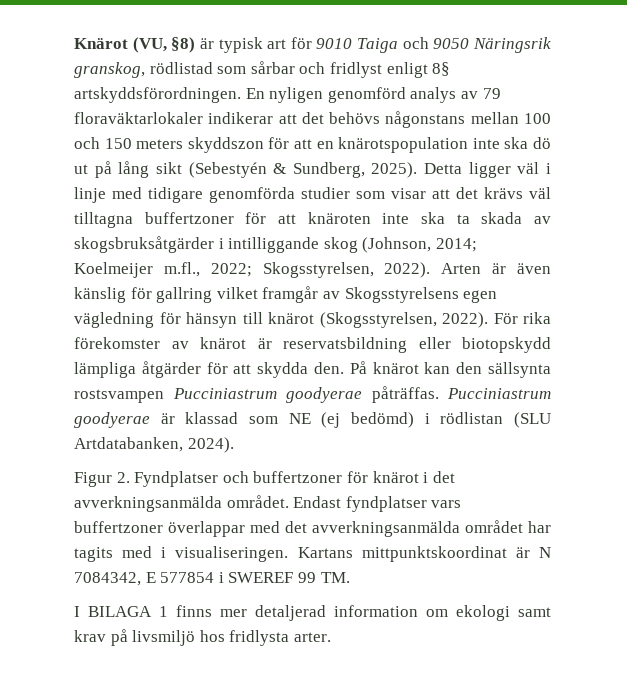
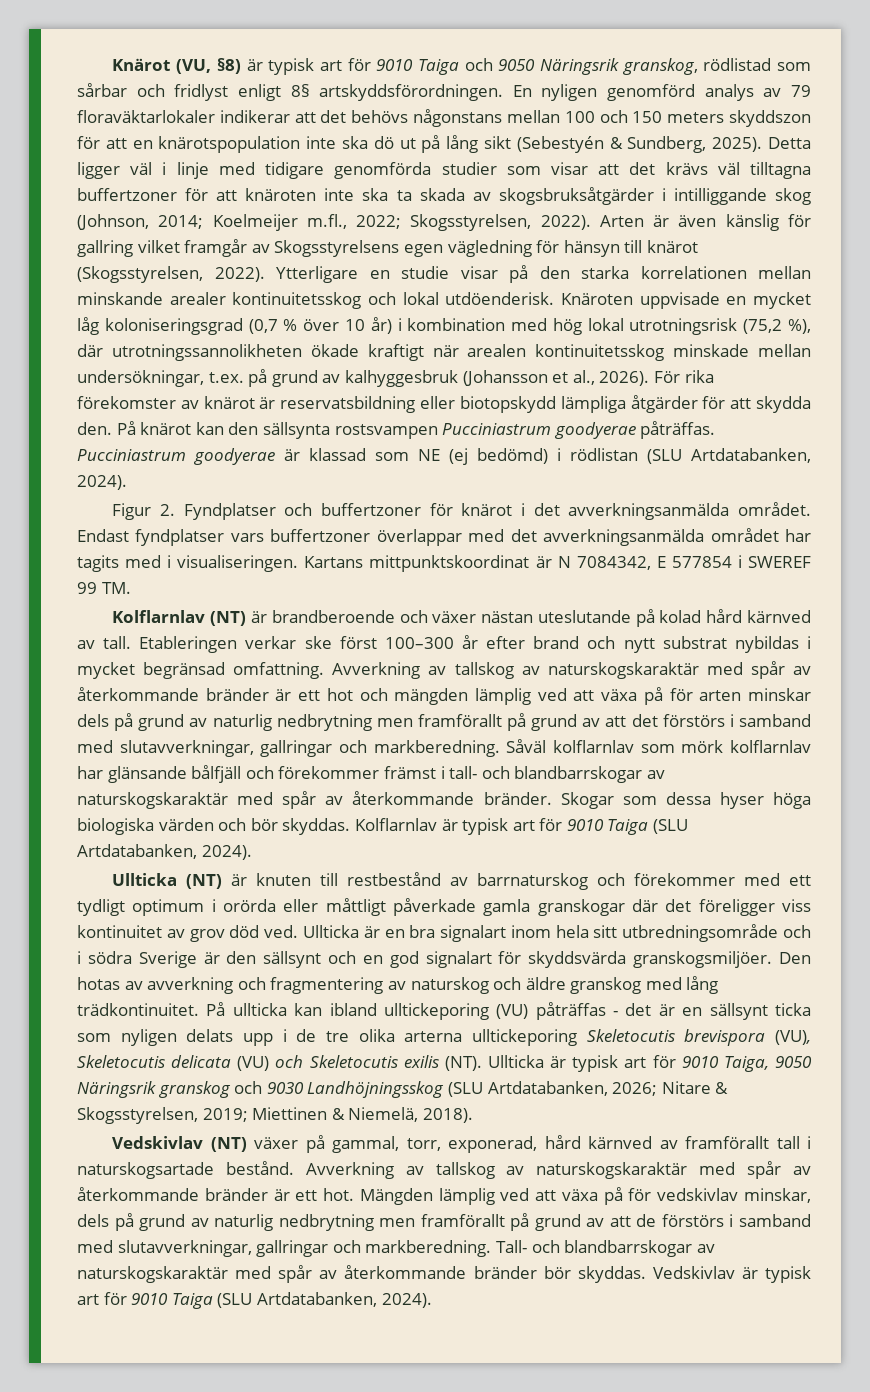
+ Ytterligare en studie visar på den starka korrelationen mellan minskande arealer kontinuitetsskog och lokal utdöenderisk. Knäroten uppvisade en mycket låg koloniseringsgrad (0,7 % över 10 år) i kombination med hög lokal utrotningsrisk (75,2 %), där utrotningssannolikheten ökade kraftigt när arealen kontinuitetsskog minskade mellan undersökningar, t.ex. på grund av kalhyggesbruk (Johansson et al., 2026).
- I BILAGA 1 finns mer detaljerad information om ekologi samt krav på livsmiljö hos fridlysta arter.
+ Kolflarnlav (NT) är brandberoende och växer nästan uteslutande på kolad hård kärnved av tall. Etableringen verkar ske först 100–300 år efter brand och nytt substrat nybildas i mycket begränsad omfattning. Avverkning av tallskog av naturskogskaraktär med spår av återkommande bränder är ett hot och mängden lämplig ved att växa på för arten minskar dels på grund av naturlig nedbrytning men framförallt på grund av att det förstörs i samband med slutavverkningar, gallringar och markberedning. Såväl kolflarnlav som mörk kolflarnlav har glänsande bålfjäll och förekommer främst i tall- och blandbarrskogar av naturskogskaraktär med spår av återkommande bränder. Skogar som dessa hyser höga biologiska värden och bör skyddas. Kolflarnlav är typisk art för 9010 Taiga (SLU Artdatabanken, 2024).
+ Ullticka (NT) är knuten till restbestånd av barrnaturskog och förekommer med ett tydligt optimum i orörda eller måttligt påverkade gamla granskogar där det föreligger viss kontinuitet av grov död ved. Ullticka är en bra signalart inom hela sitt utbredningsområde och i södra Sverige är den sällsynt och en god signalart för skyddsvärda granskogsmiljöer. Den hotas av avverkning och fragmentering av naturskog och äldre granskog med lång trädkontinuitet. På ullticka kan ibland ulltickeporing (VU) påträffas - det är en sällsynt ticka som nyligen delats upp i de tre olika arterna ulltickeporing Skeletocutis brevispora (VU), Skeletocutis delicata (VU) och Skeletocutis exilis (NT). Ullticka är typisk art för 9010 Taiga, 9050 Näringsrik granskog och 9030 Landhöjningsskog (SLU Artdatabanken, 2026; Nitare & Skogsstyrelsen, 2019; Miettinen & Niemelä, 2018).
+ Vedskivlav (NT) växer på gammal, torr, exponerad, hård kärnved av framförallt tall i naturskogsartade bestånd. Avverkning av tallskog av naturskogskaraktär med spår av återkommande bränder är ett hot. Mängden lämplig ved att växa på för vedskivlav minskar, dels på grund av naturlig nedbrytning men framförallt på grund av att de förstörs i samband med slutavverkningar, gallringar och markberedning. Tall- och blandbarrskogar av naturskogskaraktär med spår av återkommande bränder bör skyddas. Vedskivlav är typisk art för 9010 Taiga (SLU Artdatabanken, 2024).

